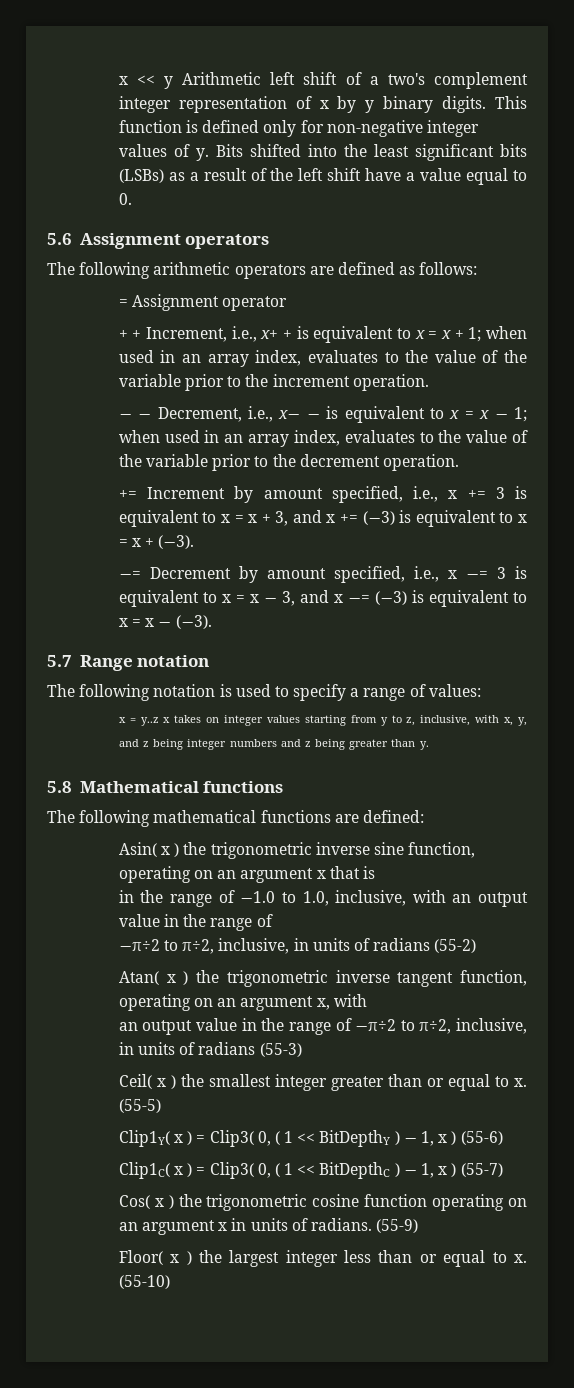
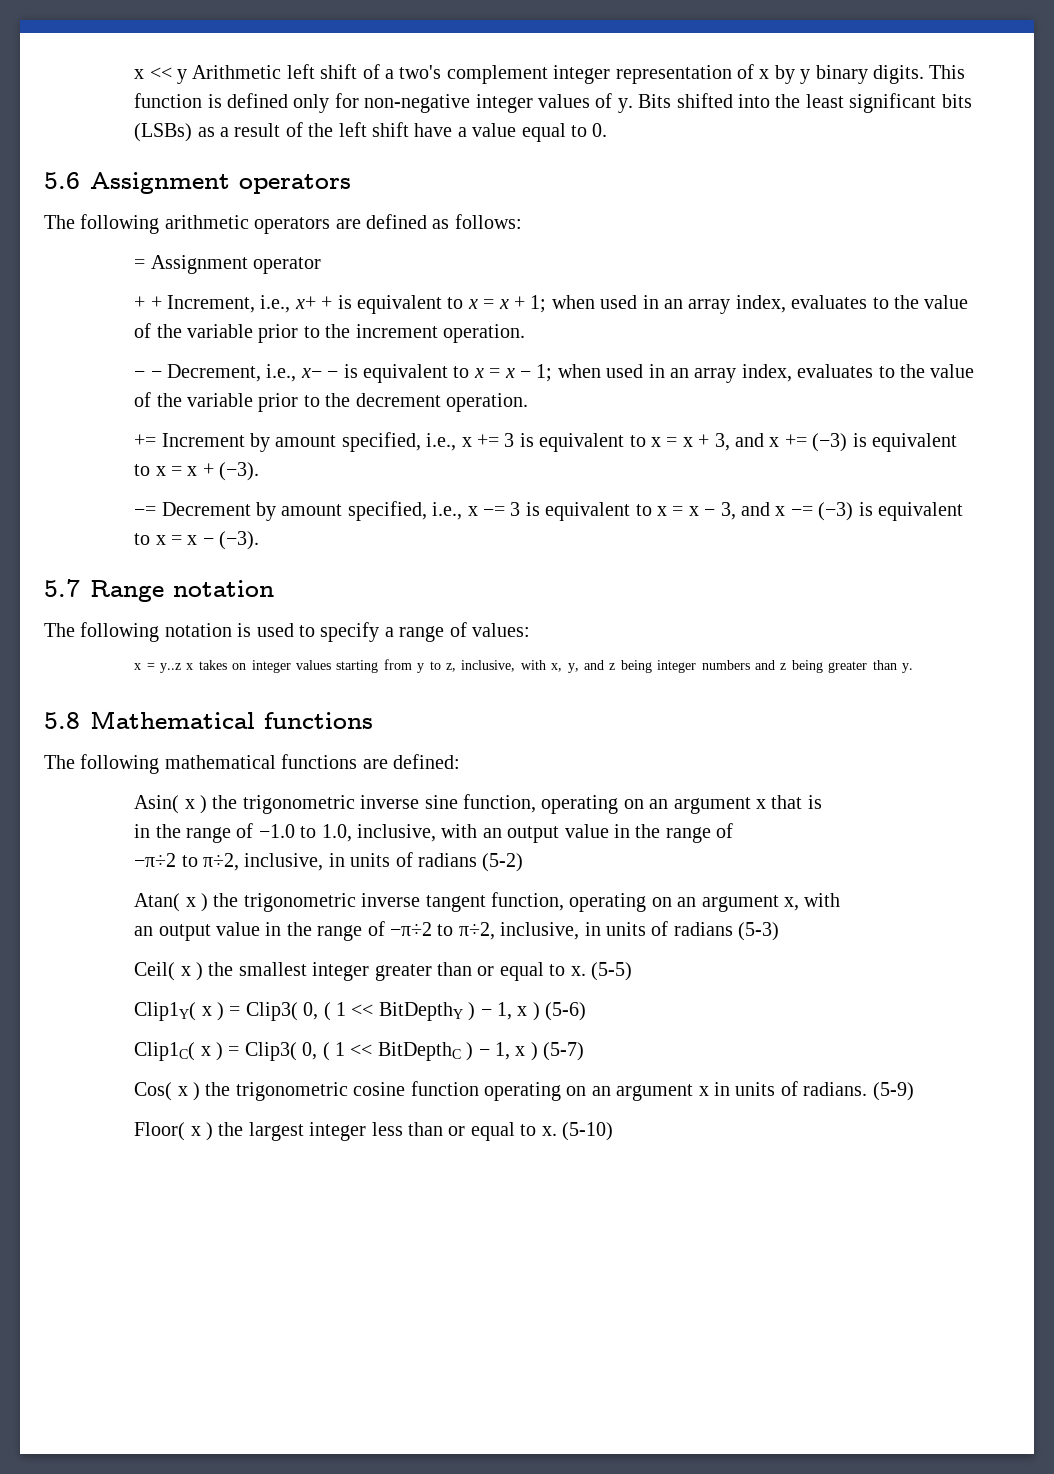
- −π÷2 to π÷2, inclusive, in units of radians (55-2)
+ −π÷2 to π÷2, inclusive, in units of radians (5-2)
- an output value in the range of −π÷2 to π÷2, inclusive, in units of radians (55-3)
+ an output value in the range of −π÷2 to π÷2, inclusive, in units of radians (5-3)
- (55-5)
+ (5-5)
- Clip1Y( x ) = Clip3( 0, ( 1 << BitDepthY ) − 1, x ) (55-6)
+ Clip1Y( x ) = Clip3( 0, ( 1 << BitDepthY ) − 1, x ) (5-6)
- Clip1C( x ) = Clip3( 0, ( 1 << BitDepthC ) − 1, x ) (55-7)
+ Clip1C( x ) = Clip3( 0, ( 1 << BitDepthC ) − 1, x ) (5-7)
- (55-9)
+ (5-9)
- (55-10)
+ (5-10)

